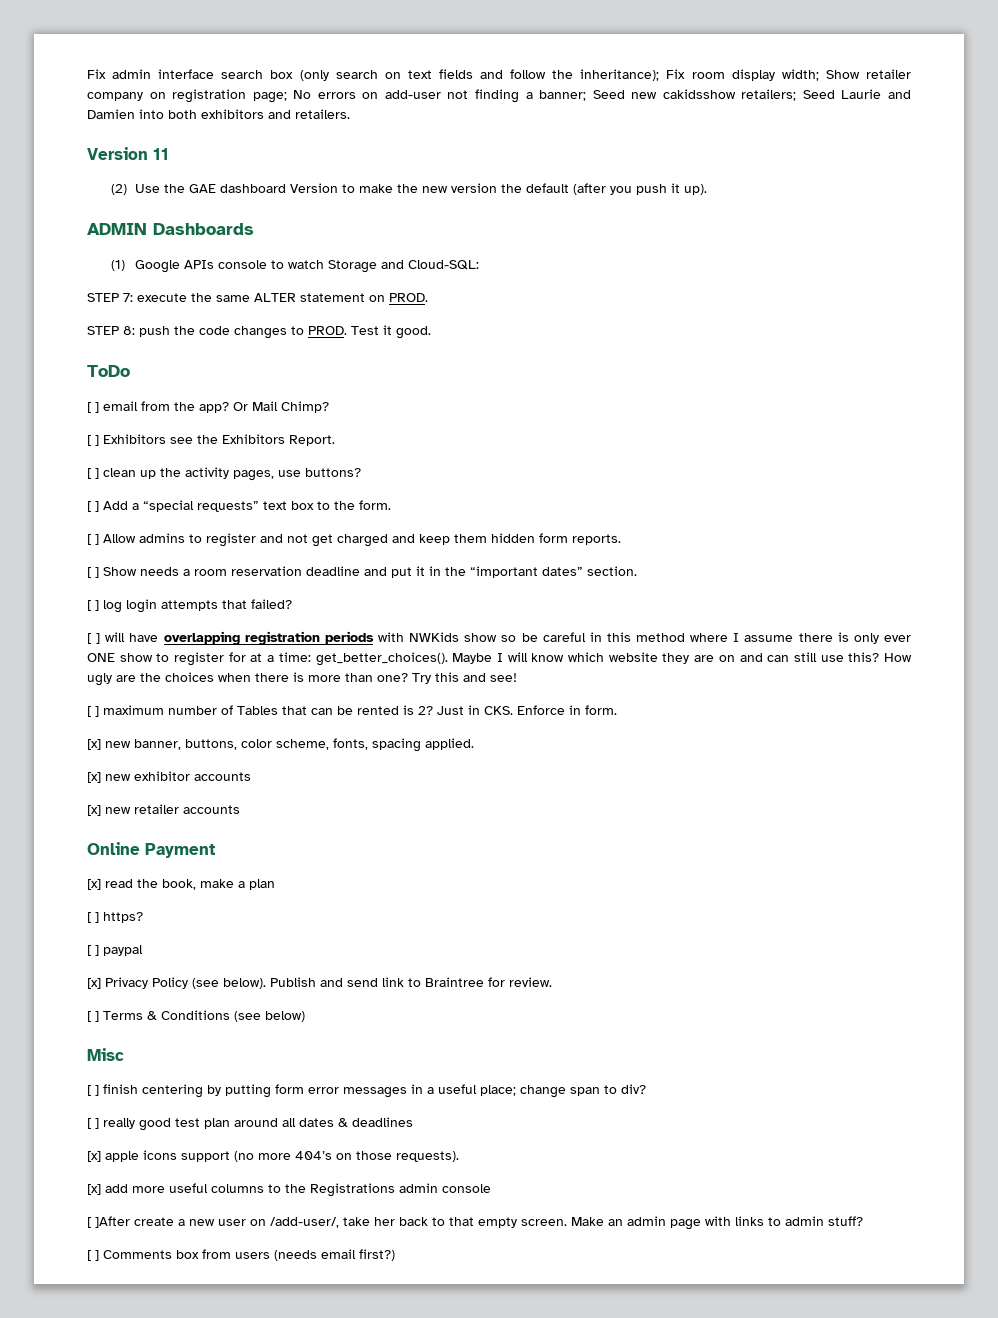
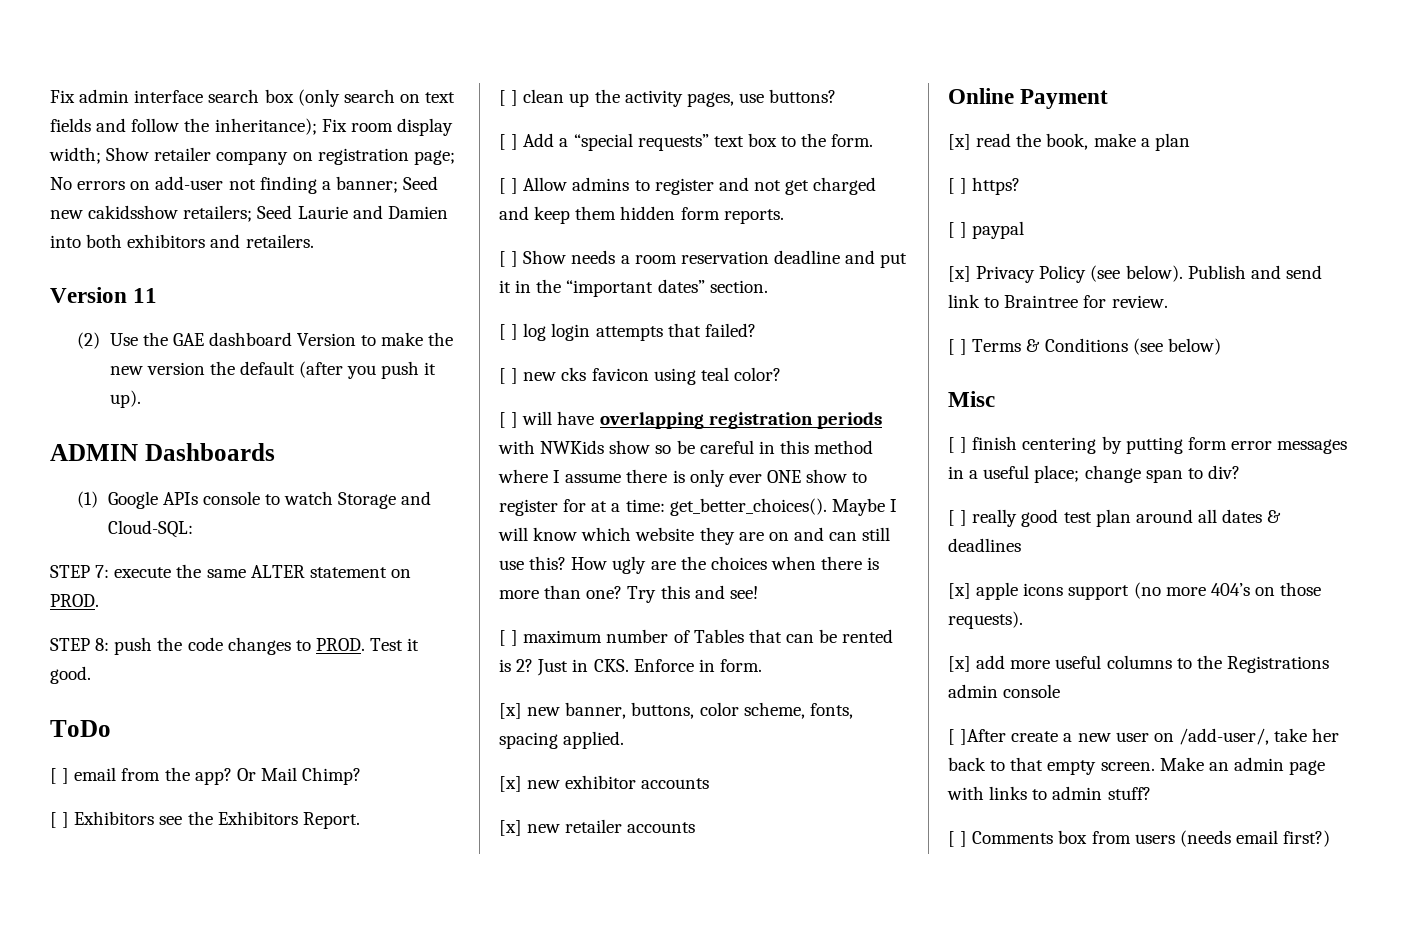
+ [ ] new cks favicon using teal color?

